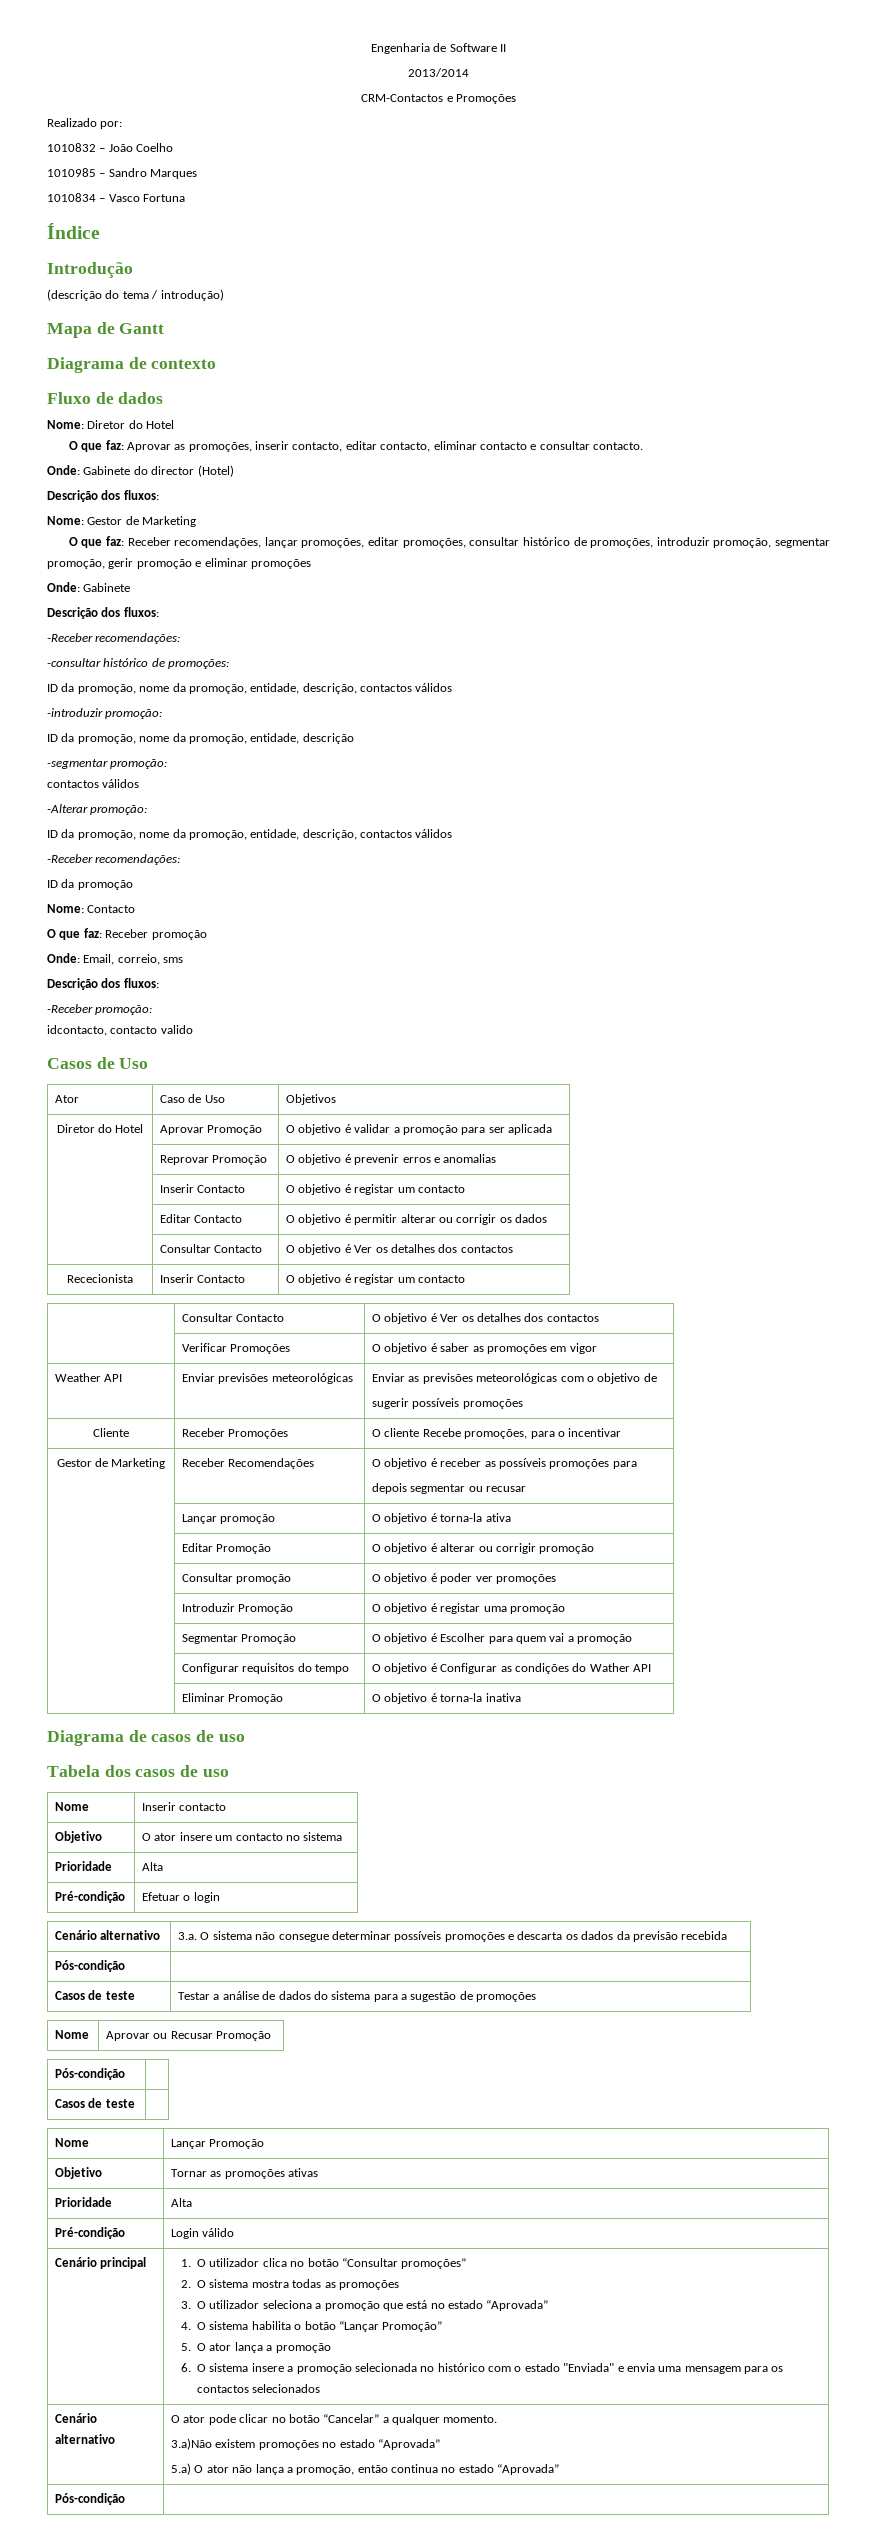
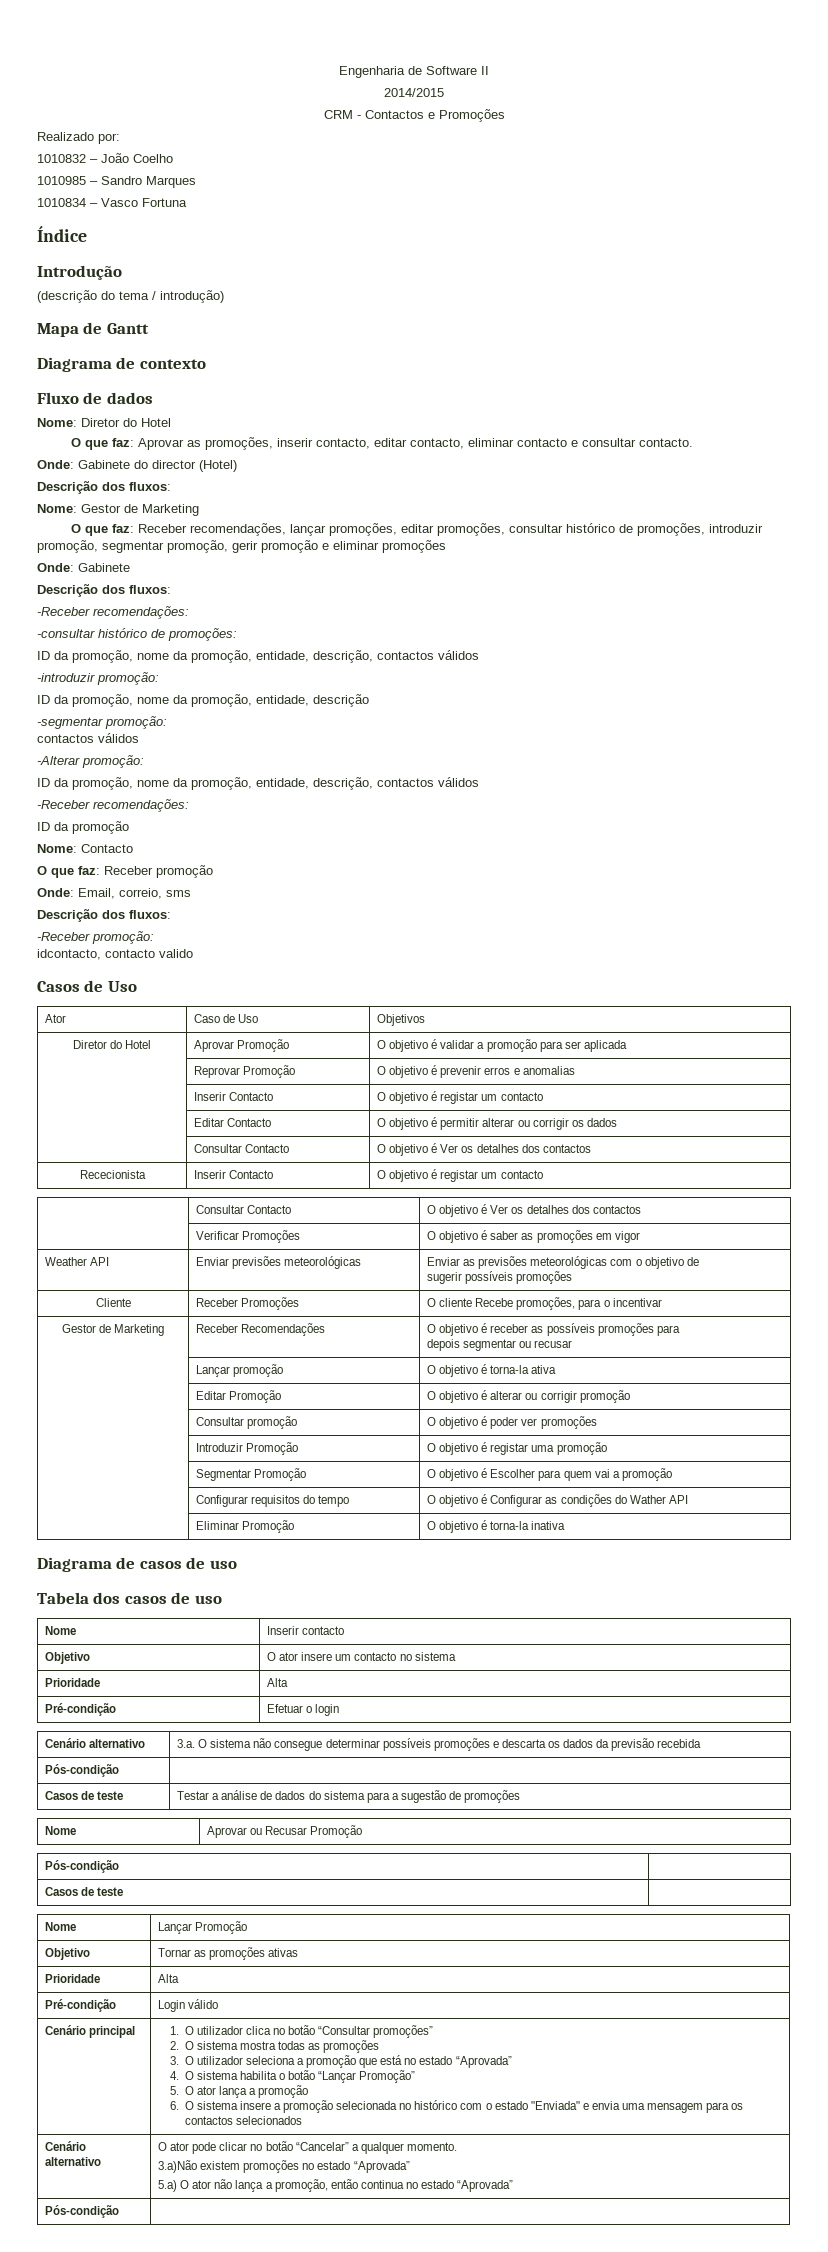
- 2013/2014
- CRM-Contactos e Promoções
+ 2014/2015
+ CRM - Contactos e Promoções

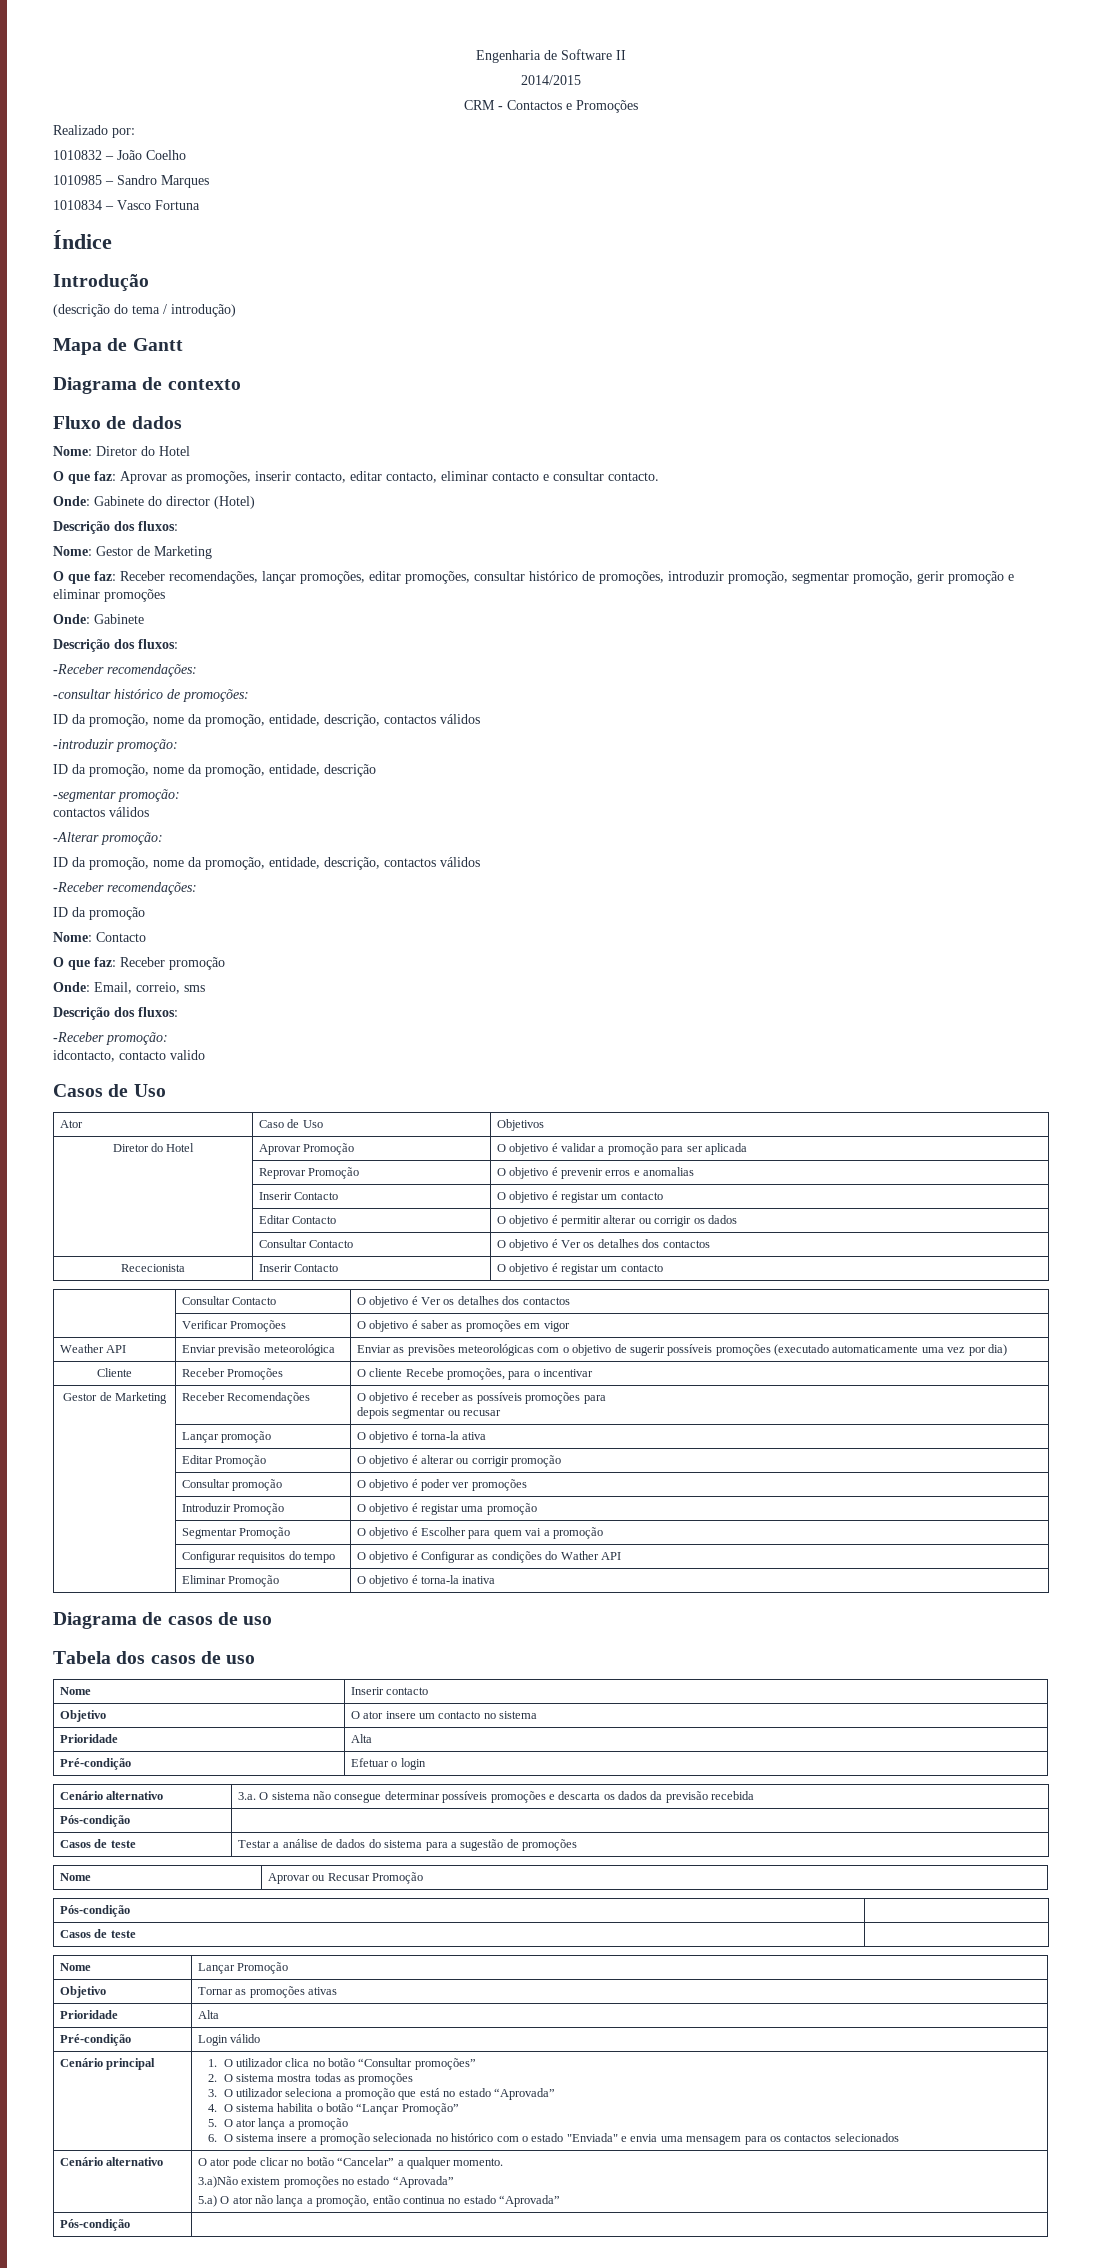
- Weather API | Enviar previsões meteorológicas | Enviar as previsões meteorológicas com o objetivo de
- sugerir possíveis promoções
+ Weather API | Enviar previsão meteorológica | Enviar as previsões meteorológicas com o objetivo de sugerir possíveis promoções (executado automaticamente uma vez por dia)

